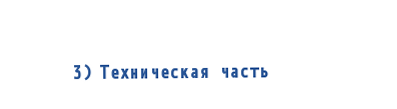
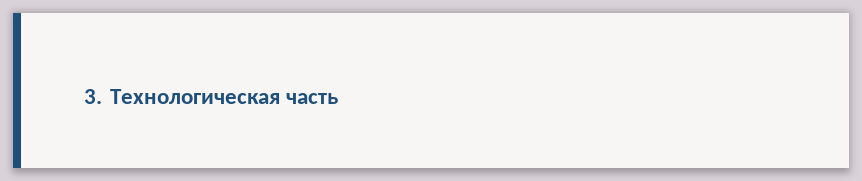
- 3) Техническая часть
+ 3. Технологическая часть

